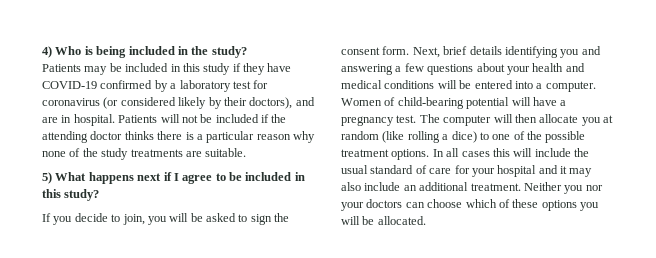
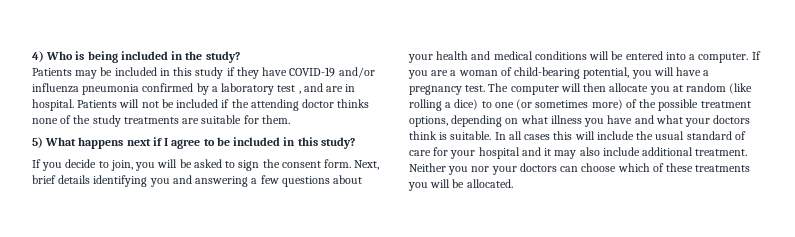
- Patients may be included in this study if they have COVID-19 confirmed by a laboratory test for coronavirus (or considered likely by their doctors), and are in hospital.
+ Patients may be included in this study if they have COVID-19 and/or influenza pneumonia confirmed by a laboratory test , and are in hospital.
- Patients will not be included if the attending doctor thinks there is a particular reason why none of the study treatments are suitable.
+ Patients will not be included if the attending doctor thinks none of the study treatments are suitable for them.
- Women of child-bearing potential will have a pregnancy test.
+ If you are a woman of child-bearing potential, you will have a pregnancy test.
- The computer will then allocate you at random (like rolling a dice) to one of the possible treatment options.
+ The computer will then allocate you at random (like rolling a dice) to one (or sometimes more) of the possible treatment options, depending on what illness you have and what your doctors think is suitable.
- In all cases this will include the usual standard of care for your hospital and it may also include an additional treatment.
+ In all cases this will include the usual standard of care for your hospital and it may also include additional treatment.
- Neither you nor your doctors can choose which of these options you will be allocated.
+ Neither you nor your doctors can choose which of these treatments you will be allocated.

